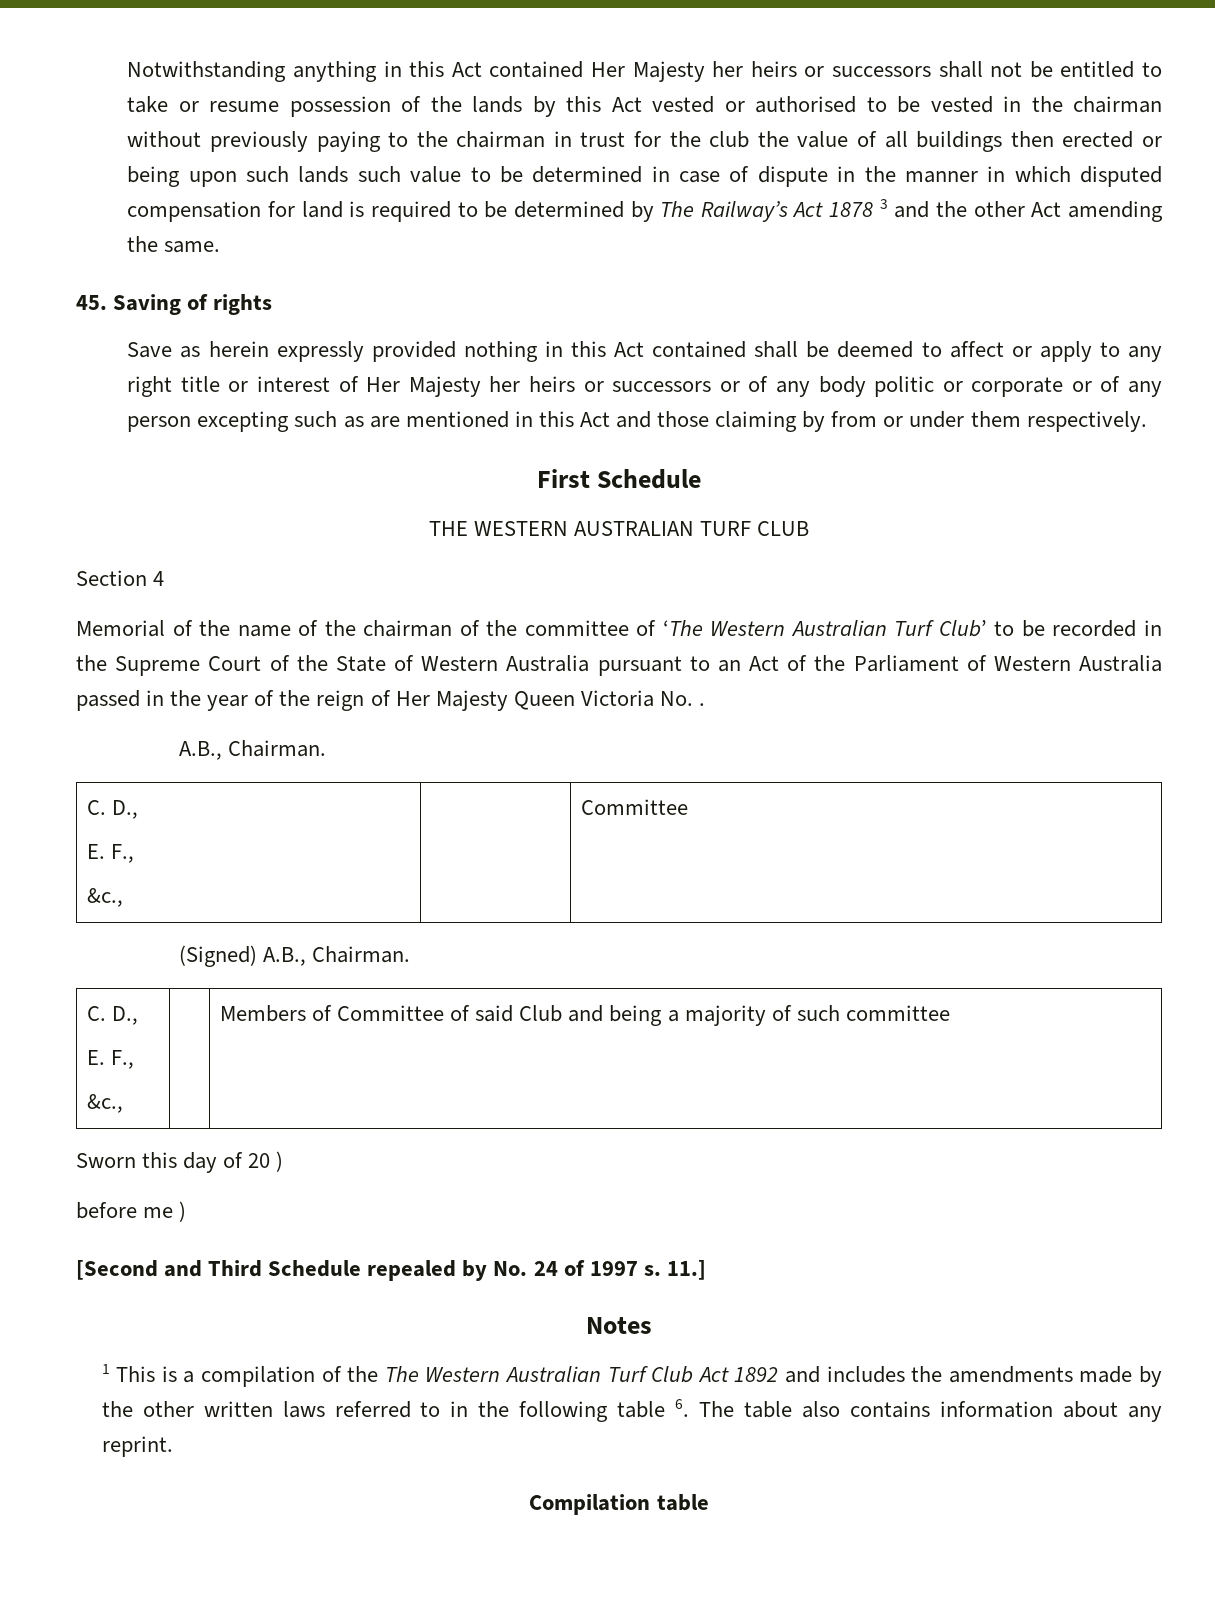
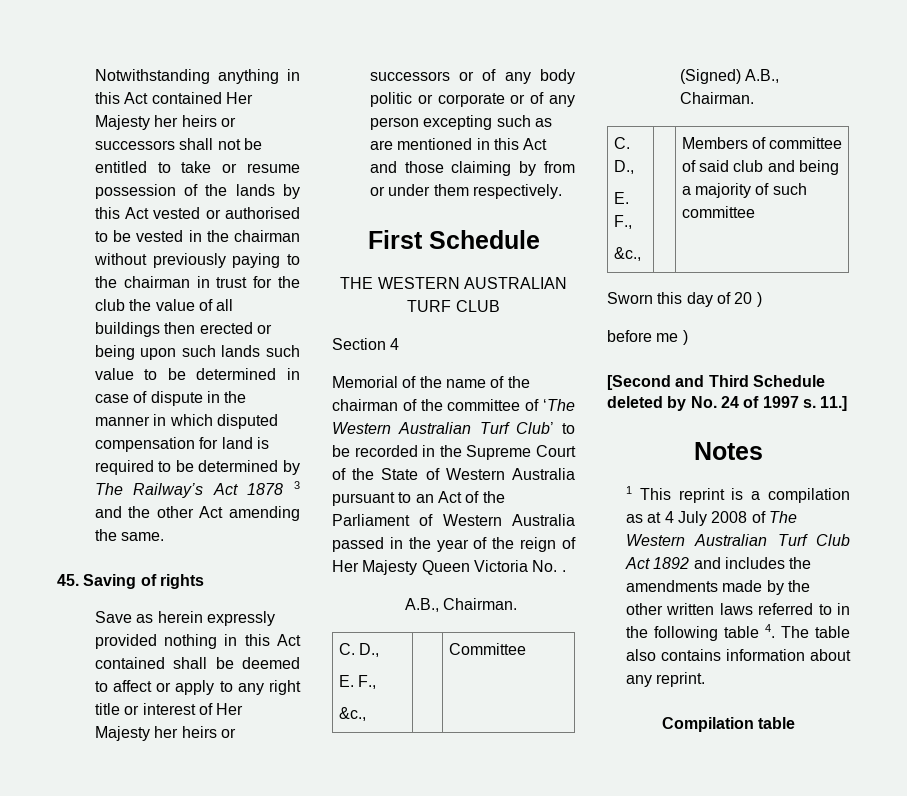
  (Signed) A.B., Chairman.
  C. D.,
  E. F.,
- &c., | | Members of Committee of said Club and being a majority of such committee
+ &c., | | Members of committee of said club and being a majority of such committee
- [Second and Third Schedule repealed by No. 24 of 1997 s.
+ [Second and Third Schedule deleted by No. 24 of 1997 s.
- 1 This is a compilation of the The Western Australian Turf Club Act 1892 and includes the amendments made by the other written laws referred to in the following table 6. The table also contains information about any reprint.
+ 1 This reprint is a compilation as at 4 July 2008 of The Western Australian Turf Club Act 1892 and includes the amendments made by the other written laws referred to in the following table 4. The table also contains information about any reprint.

